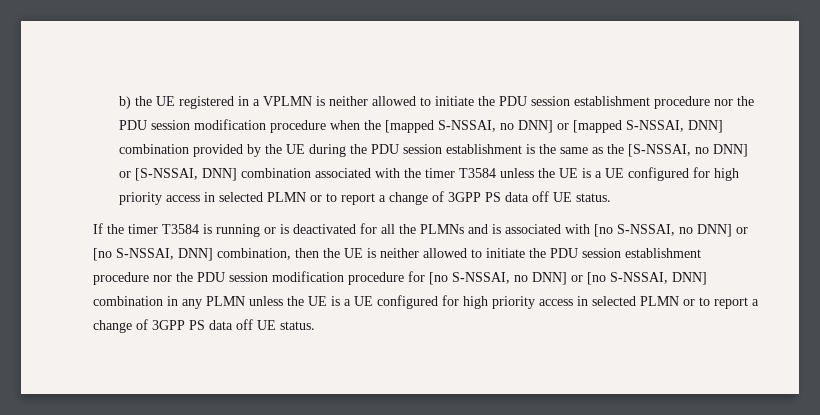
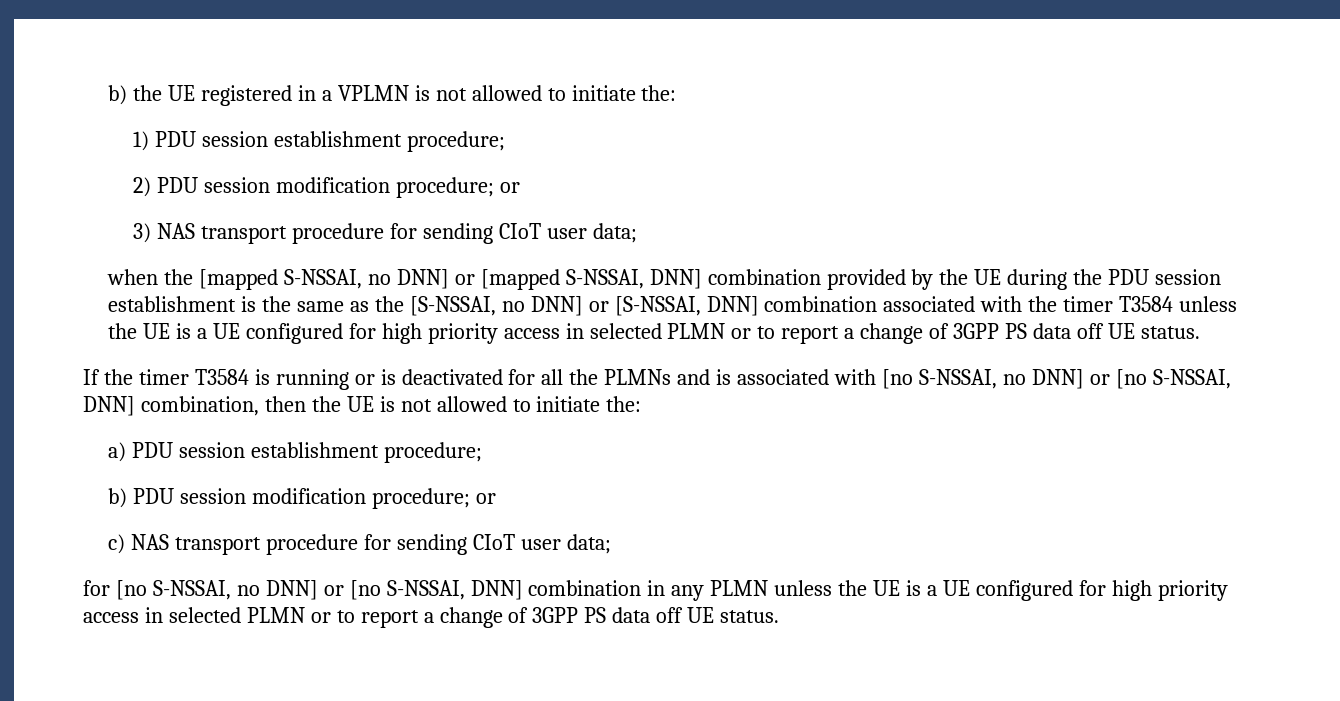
- b) the UE registered in a VPLMN is neither allowed to initiate the PDU session establishment procedure nor the PDU session modification procedure when the [mapped S-NSSAI, no DNN] or [mapped S-NSSAI, DNN] combination provided by the UE during the PDU session establishment is the same as the [S-NSSAI, no DNN] or [S-NSSAI, DNN] combination associated with the timer T3584 unless the UE is a UE configured for high priority access in selected PLMN or to report a change of 3GPP PS data off UE status.
+ b) the UE registered in a VPLMN is not allowed to initiate the:
+ 1) PDU session establishment procedure;
+ 2) PDU session modification procedure; or
+ 3) NAS transport procedure for sending CIoT user data;
+ when the [mapped S-NSSAI, no DNN] or [mapped S-NSSAI, DNN] combination provided by the UE during the PDU session establishment is the same as the [S-NSSAI, no DNN] or [S-NSSAI, DNN] combination associated with the timer T3584 unless the UE is a UE configured for high priority access in selected PLMN or to report a change of 3GPP PS data off UE status.
- If the timer T3584 is running or is deactivated for all the PLMNs and is associated with [no S-NSSAI, no DNN] or [no S-NSSAI, DNN] combination, then the UE is neither allowed to initiate the PDU session establishment procedure nor the PDU session modification procedure for [no S-NSSAI, no DNN] or [no S-NSSAI, DNN] combination in any PLMN unless the UE is a UE configured for high priority access in selected PLMN or to report a change of 3GPP PS data off UE status.
+ If the timer T3584 is running or is deactivated for all the PLMNs and is associated with [no S-NSSAI, no DNN] or [no S-NSSAI, DNN] combination, then the UE is not allowed to initiate the:
+ a) PDU session establishment procedure;
+ b) PDU session modification procedure; or
+ c) NAS transport procedure for sending CIoT user data;
+ for [no S-NSSAI, no DNN] or [no S-NSSAI, DNN] combination in any PLMN unless the UE is a UE configured for high priority access in selected PLMN or to report a change of 3GPP PS data off UE status.

